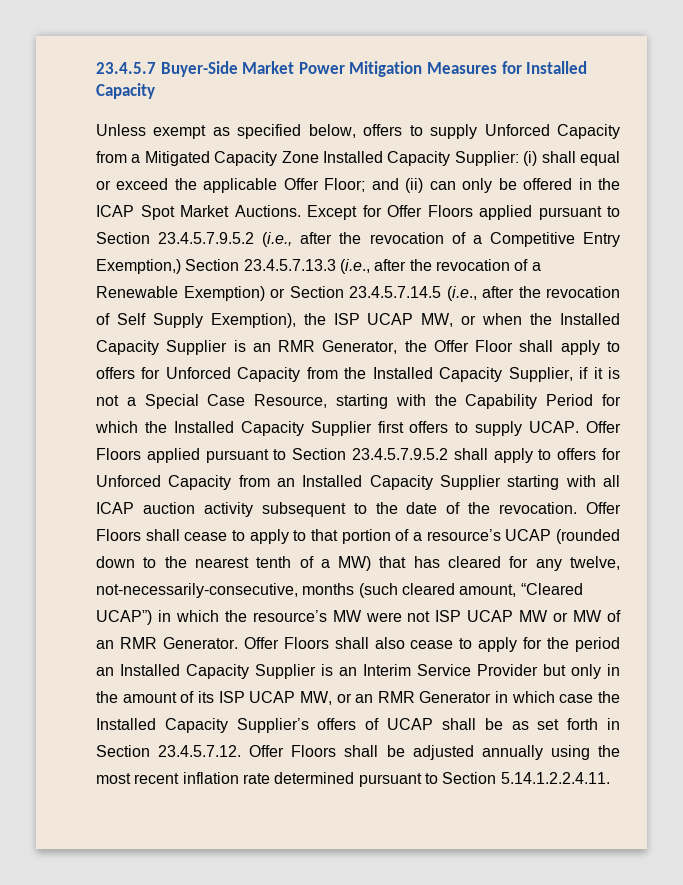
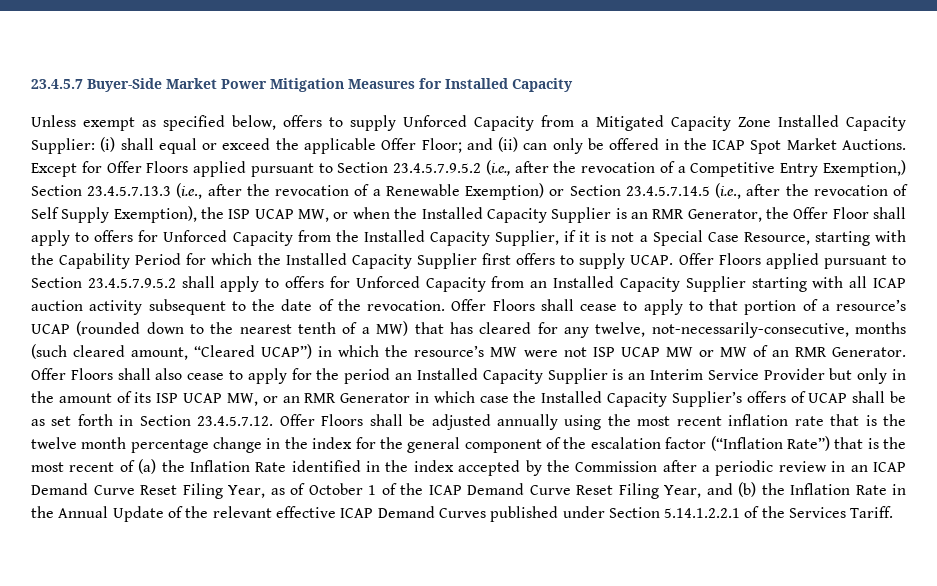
- Offer Floors shall also cease to apply for the period an Installed Capacity Supplier is an Interim Service Provider but only in the amount of its ISP UCAP MW, or an RMR Generator in which case the Installed Capacity Supplier’s offers of UCAP shall be as set forth in Section 23.4.5.7.12. Offer Floors shall be adjusted annually using the most recent inflation rate determined pursuant to Section 5.14.1.2.2.4.11.
+ Offer Floors shall also cease to apply for the period an Installed Capacity Supplier is an Interim Service Provider but only in the amount of its ISP UCAP MW, or an RMR Generator in which case the Installed Capacity Supplier’s offers of UCAP shall be as set forth in Section 23.4.5.7.12. Offer Floors shall be adjusted annually using the most recent inflation rate that is the twelve month percentage change in the index for the general component of the escalation factor (“Inflation Rate”) that is the most recent of (a) the Inflation Rate identified in the index accepted by the Commission after a periodic review in an ICAP Demand Curve Reset Filing Year, as of October 1 of the ICAP Demand Curve Reset Filing Year, and (b) the Inflation Rate in the Annual Update of the relevant effective ICAP Demand Curves published under Section 5.14.1.2.2.1 of the Services Tariff.

